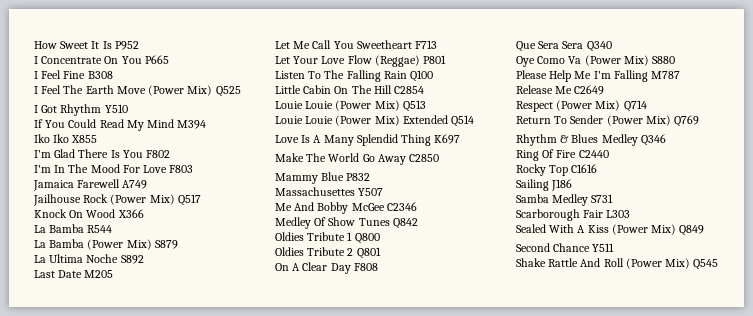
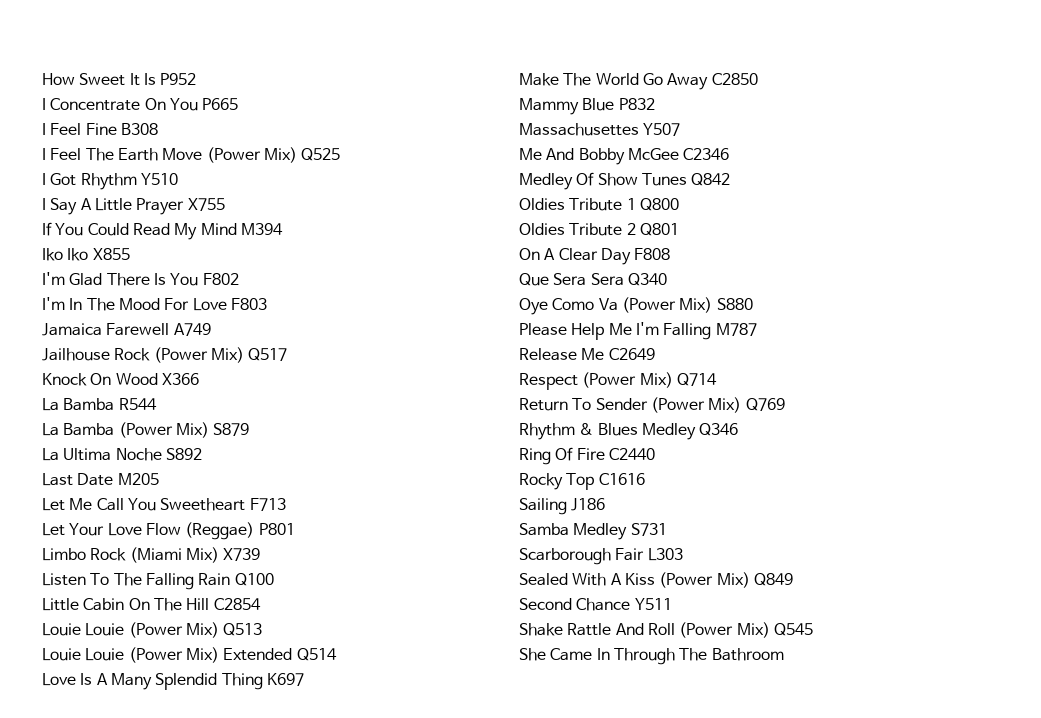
+ I Say A Little Prayer X755
+ Limbo Rock (Miami Mix) X739
+ She Came In Through The Bathroom

